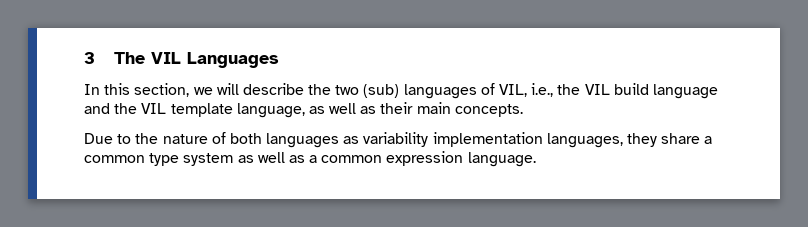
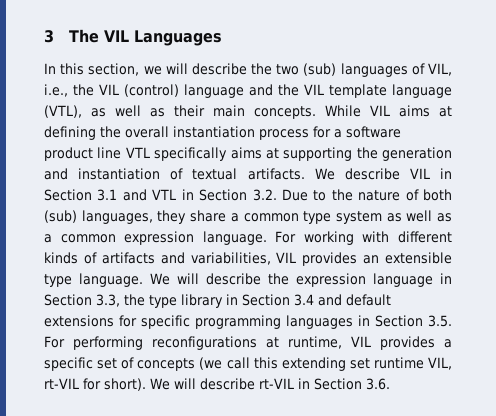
- In this section, we will describe the two (sub) languages of VIL, i.e., the VIL build language and the VIL template language, as well as their main concepts.
- Due to the nature of both languages as variability implementation languages, they share a common type system as well as a common expression language.
+ In this section, we will describe the two (sub) languages of VIL, i.e., the VIL (control) language and the VIL template language (VTL), as well as their main concepts. While VIL aims at defining the overall instantiation process for a software product line VTL specifically aims at supporting the generation and instantiation of textual artifacts. We describe VIL in Section 3.1 and VTL in Section 3.2. Due to the nature of both (sub) languages, they share a common type system as well as a common expression language.
+ For working with different kinds of artifacts and variabilities, VIL provides an extensible type language. We will describe the expression language in Section 3.3, the type library in Section 3.4 and default extensions for specific programming languages in Section 3.5. For performing reconfigurations at runtime, VIL provides a specific set of concepts (we call this extending set runtime VIL, rt-VIL for short). We will describe rt-VIL in Section 3.6.

